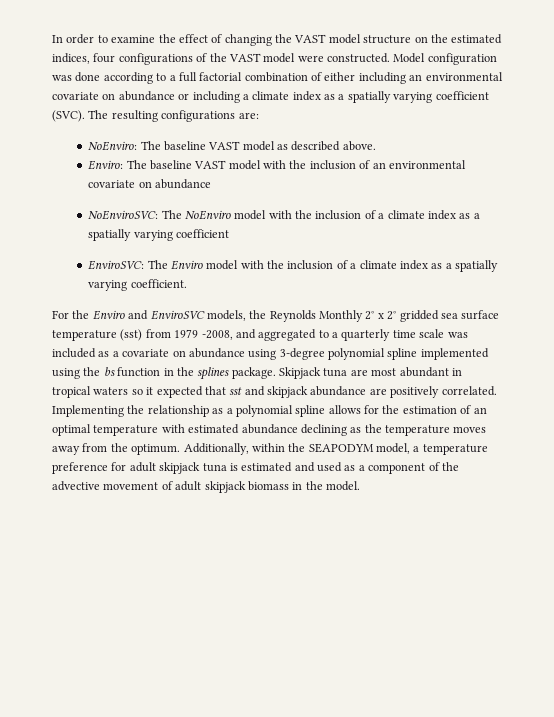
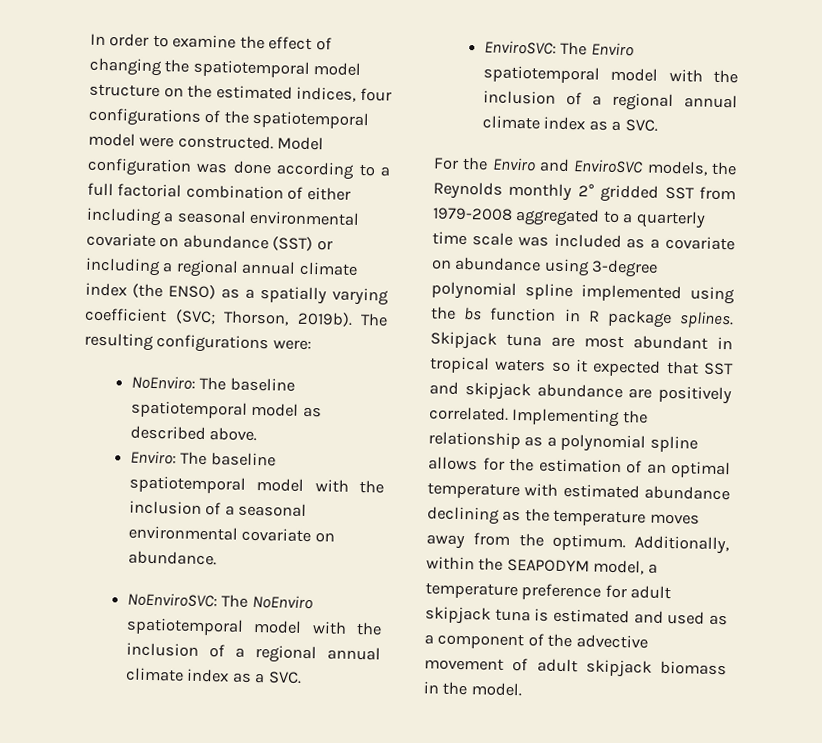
- In order to examine the effect of changing the VAST model structure on the estimated indices, four configurations of the VAST model were constructed.
+ In order to examine the effect of changing the spatiotemporal model structure on the estimated indices, four configurations of the spatiotemporal model were constructed.
- Model configuration was done according to a full factorial combination of either including an environmental covariate on abundance or including a climate index as a spatially varying coefficient (SVC).
+ Model configuration was done according to a full factorial combination of either including a seasonal environmental covariate on abundance (SST) or including a regional annual climate index (the ENSO) as a spatially varying coefficient (SVC; Thorson, 2019b).
- The resulting configurations are:
+ The resulting configurations were:
- NoEnviro: The baseline VAST model as described above.
+ NoEnviro: The baseline spatiotemporal model as described above.
- Enviro: The baseline VAST model with the inclusion of an environmental covariate on abundance
- NoEnviroSVC: The NoEnviro model with the inclusion of a climate index as a spatially varying coefficient
- EnviroSVC: The Enviro model with the inclusion of a climate index as a spatially varying coefficient.
+ Enviro: The baseline spatiotemporal model with the inclusion of a seasonal environmental covariate on abundance.
+ NoEnviroSVC: The NoEnviro spatiotemporal model with the inclusion of a regional annual climate index as a SVC.
+ EnviroSVC: The Enviro spatiotemporal model with the inclusion of a regional annual climate index as a SVC.
- For the Enviro and EnviroSVC models, the Reynolds Monthly 2° x 2° gridded sea surface temperature (sst) from 1979 -2008, and aggregated to a quarterly time scale was included as a covariate on abundance using 3-degree polynomial spline implemented using the bs function in the splines package.
+ For the Enviro and EnviroSVC models, the Reynolds monthly 2° gridded SST from 1979-2008 aggregated to a quarterly time scale was included as a covariate on abundance using 3-degree polynomial spline implemented using the bs function in R package splines.
- Skipjack tuna are most abundant in tropical waters so it expected that sst and skipjack abundance are positively correlated.
+ Skipjack tuna are most abundant in tropical waters so it expected that SST and skipjack abundance are positively correlated.

